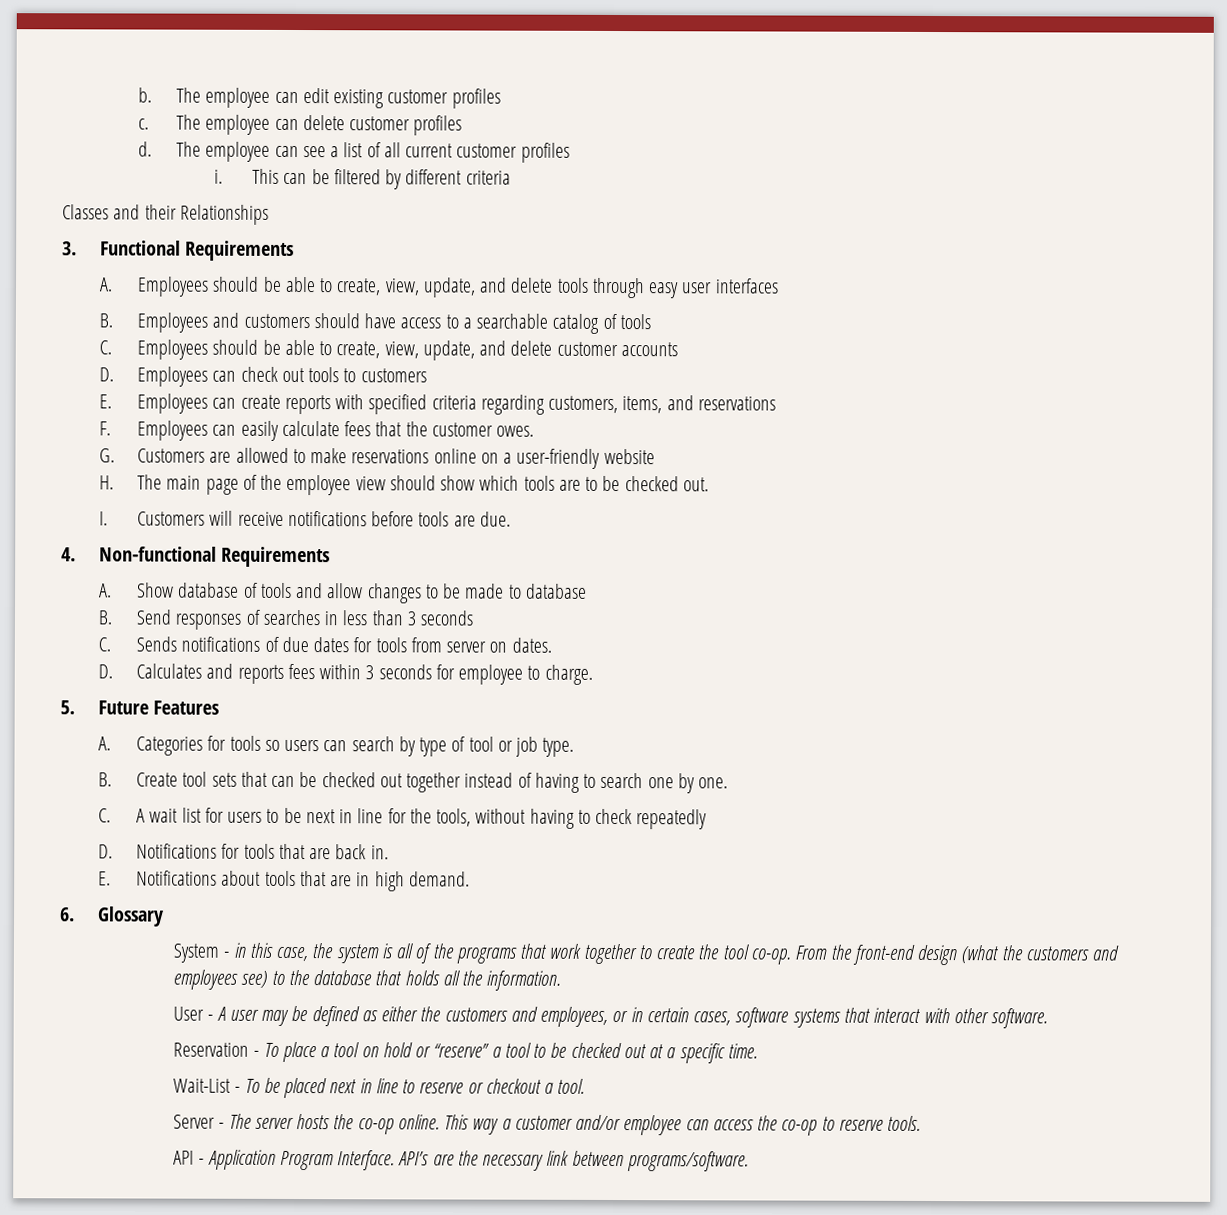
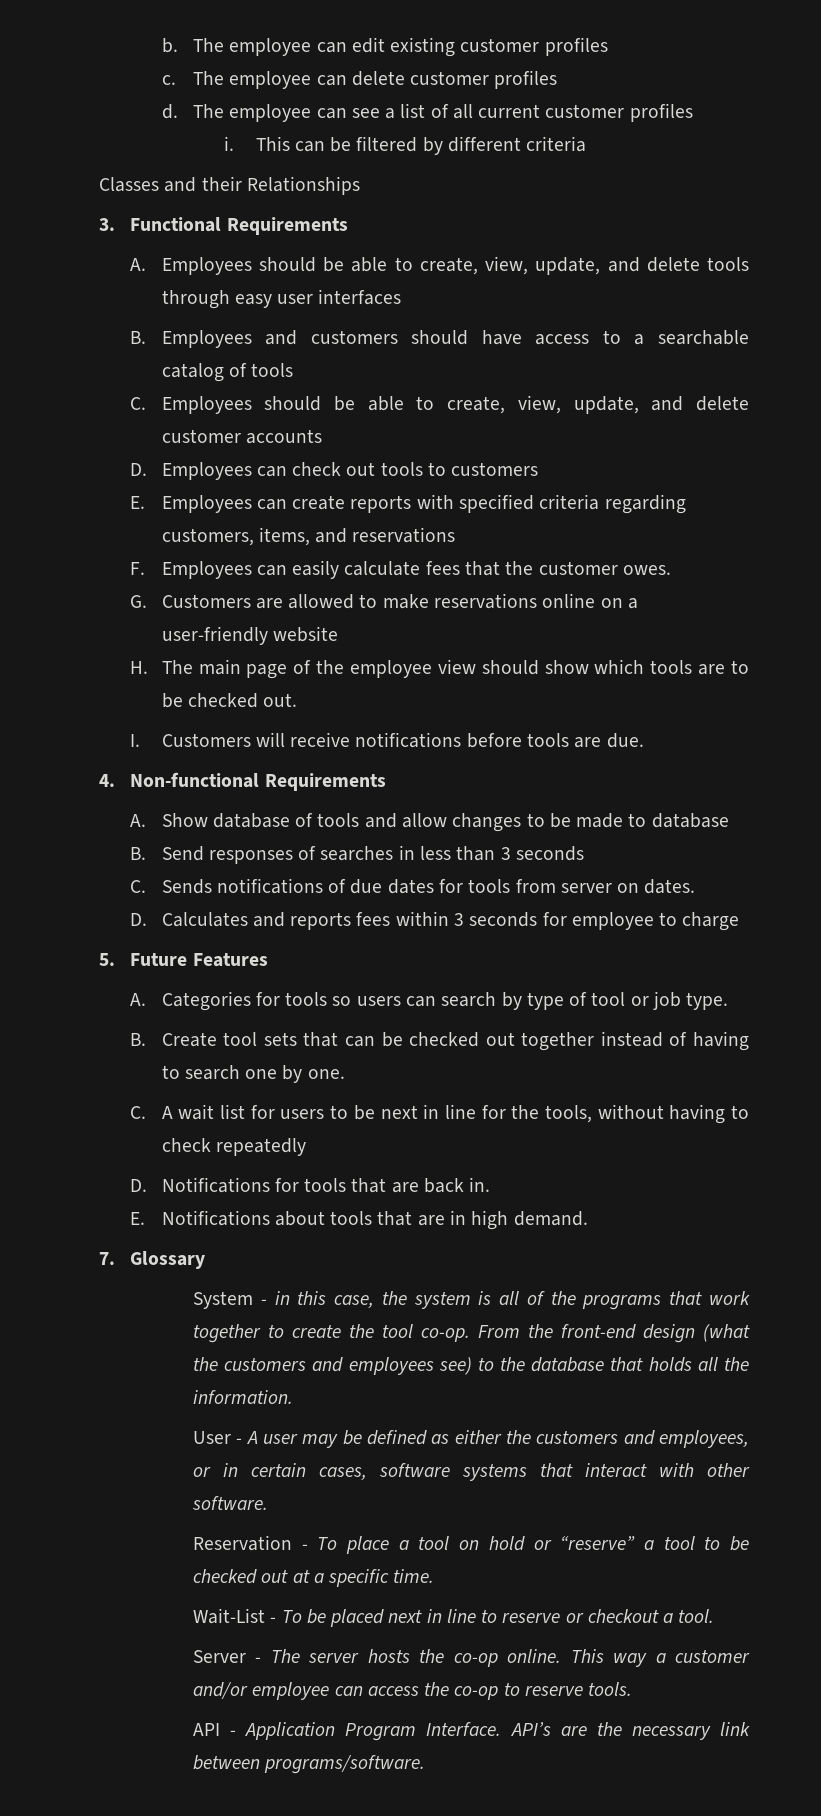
- D. Calculates and reports fees within 3 seconds for employee to charge.
+ D. Calculates and reports fees within 3 seconds for employee to charge
- 6. Glossary
+ 7. Glossary

